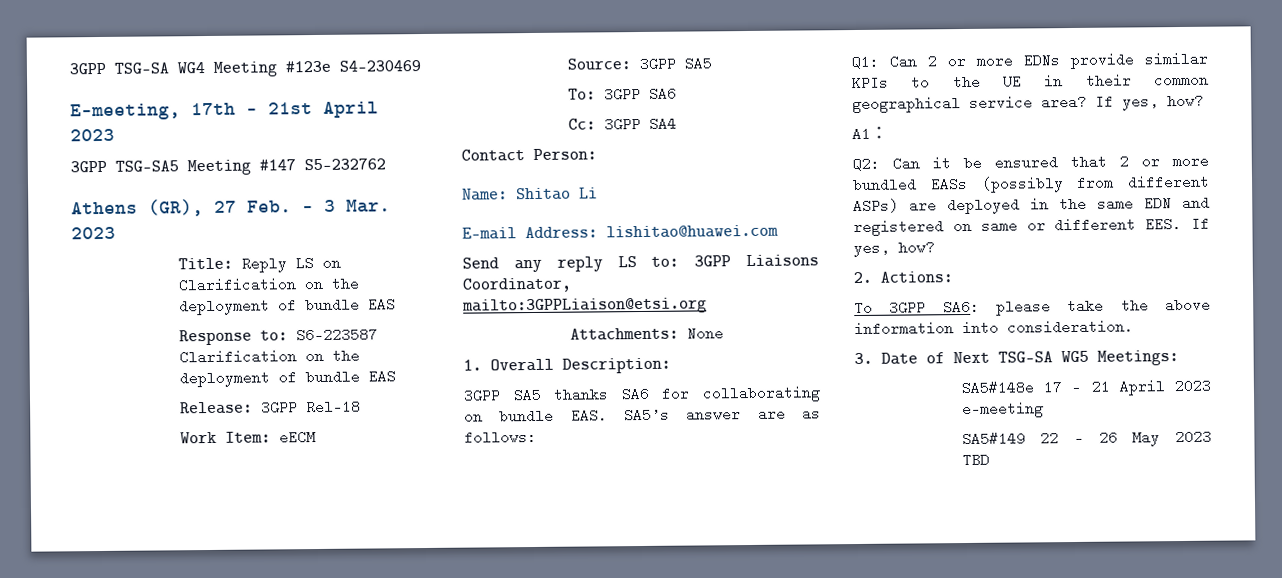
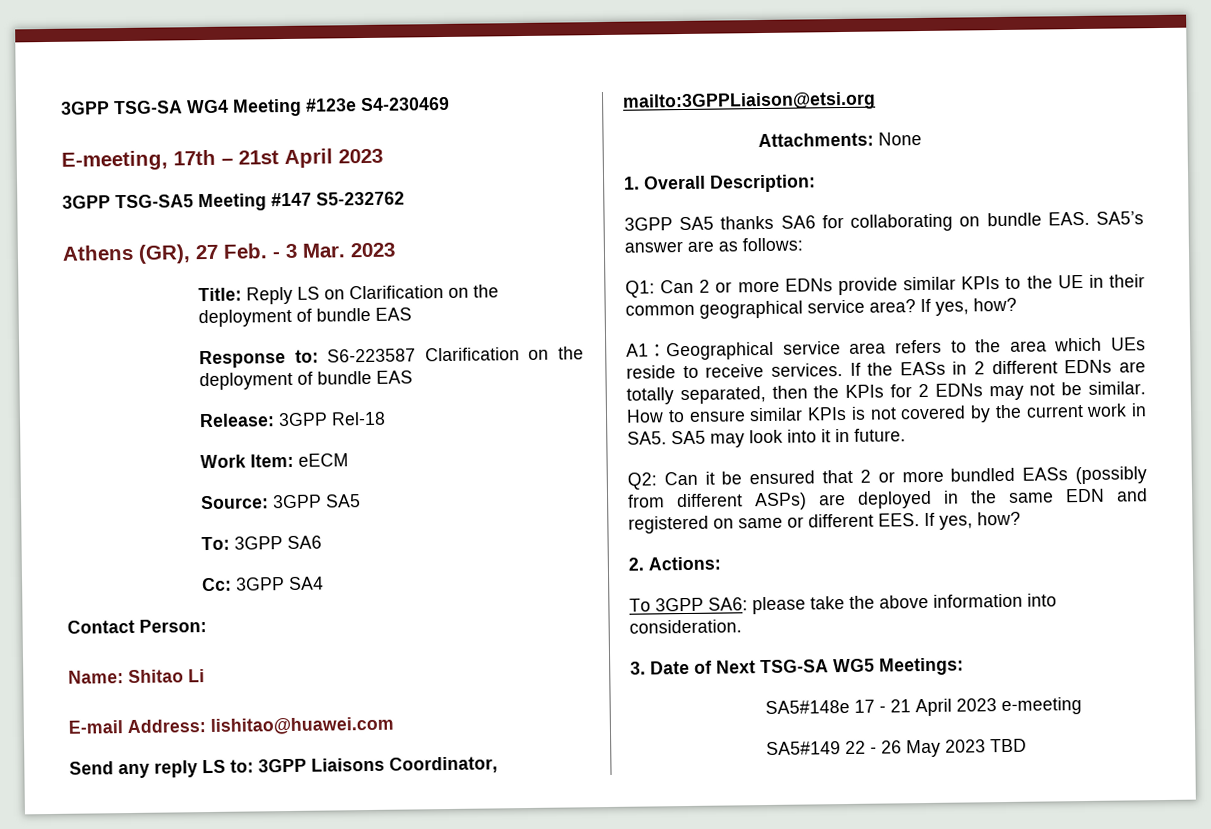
- A1：
+ A1：Geographical service area refers to the area which UEs reside to receive services. If the EASs in 2 different EDNs are totally separated, then the KPIs for 2 EDNs may not be similar. How to ensure similar KPIs is not covered by the current work in SA5. SA5 may look into it in future.

